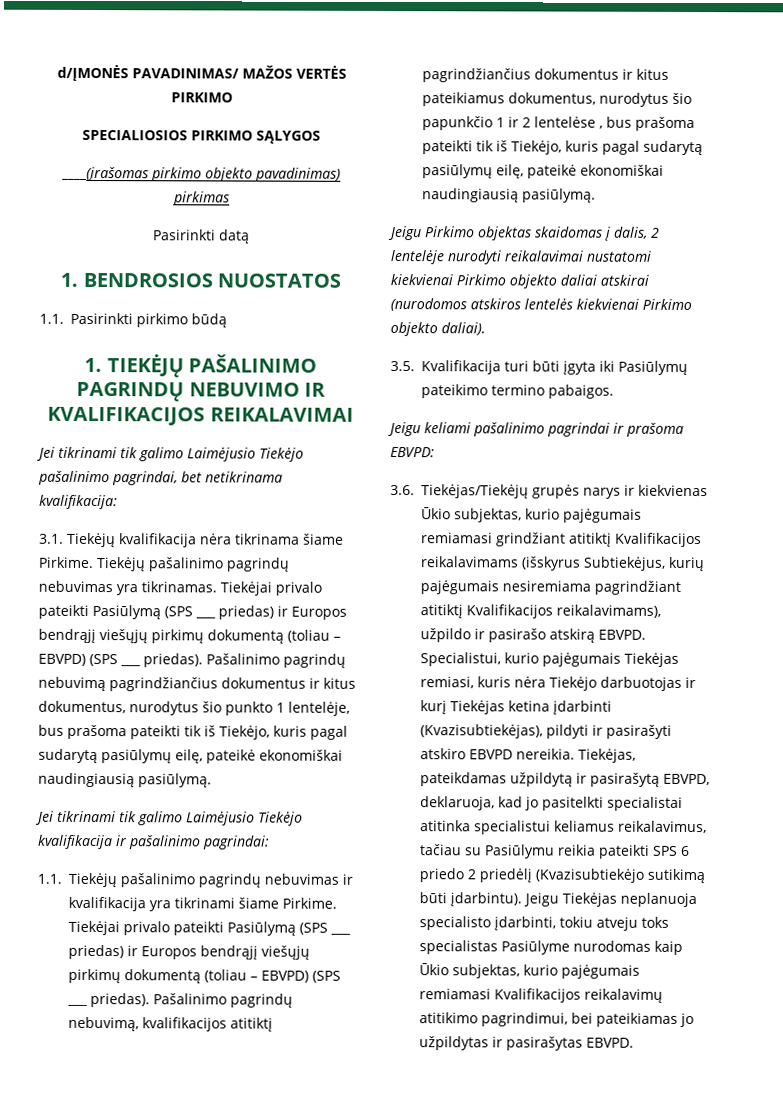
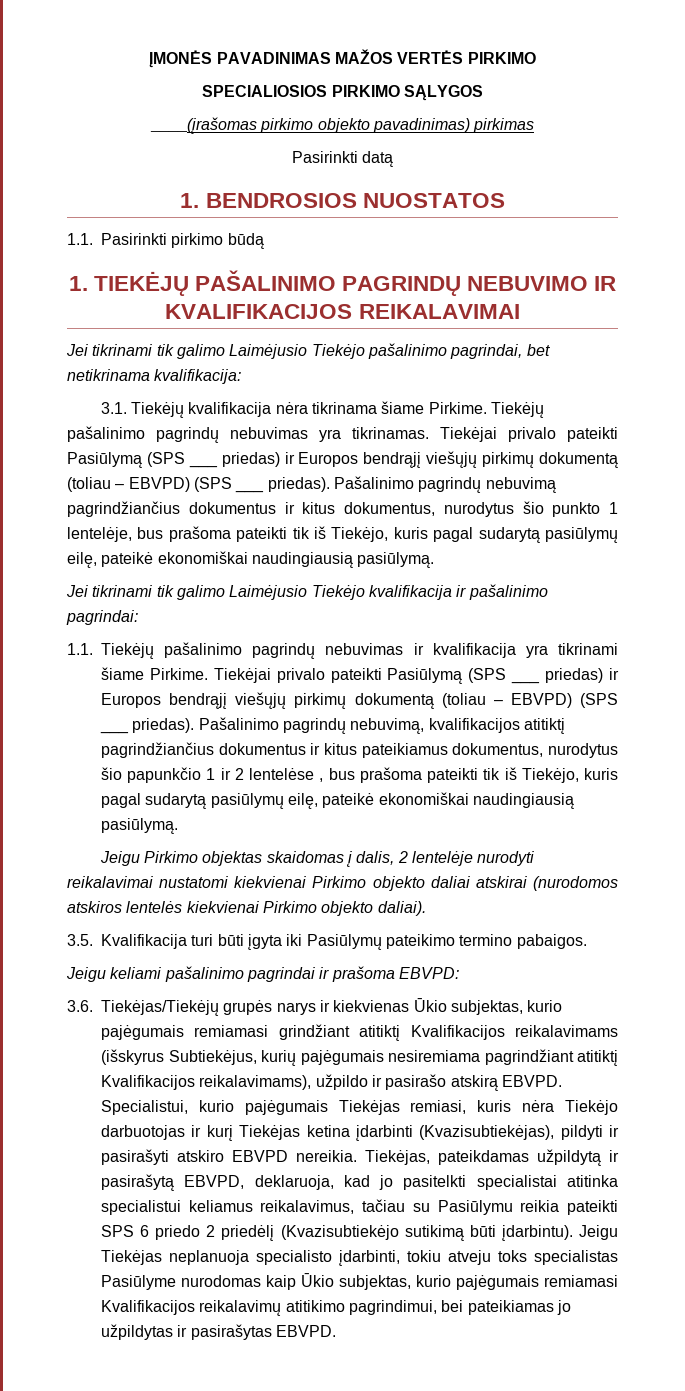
- d/ĮMONĖS PAVADINIMAS/ MAŽOS VERTĖS PIRKIMO
+ ĮMONĖS PAVADINIMAS MAŽOS VERTĖS PIRKIMO

